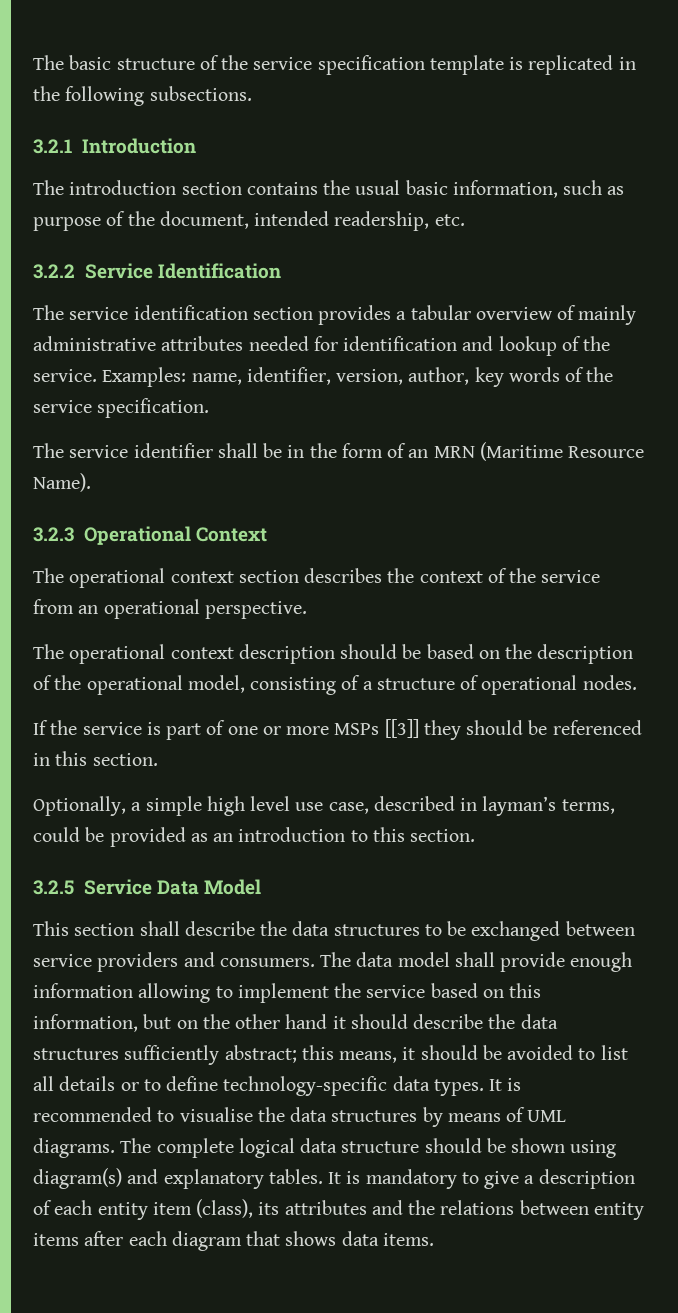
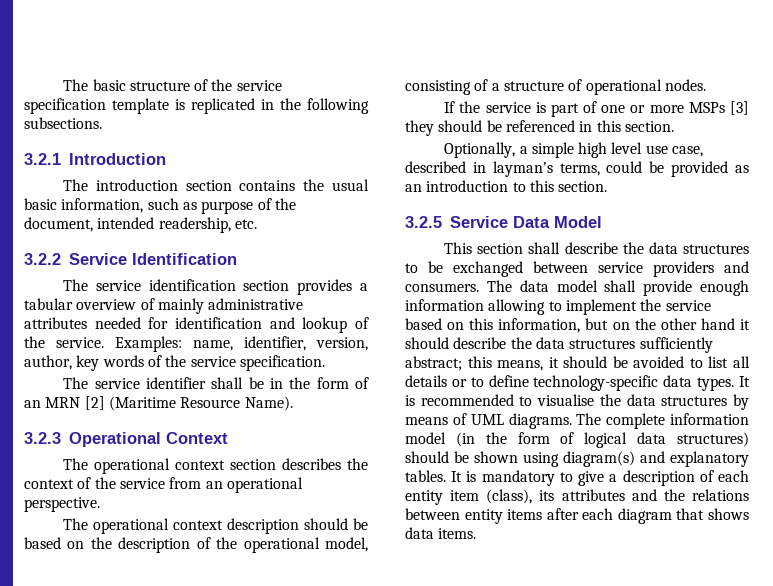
- The service identifier shall be in the form of an MRN (Maritime Resource Name).
+ The service identifier shall be in the form of an MRN [2] (Maritime Resource Name).
- If the service is part of one or more MSPs [[3]] they should be referenced in this section.
+ If the service is part of one or more MSPs [3] they should be referenced in this section.
- The complete logical data structure should be shown using diagram(s) and explanatory tables.
+ The complete information model (in the form of logical data structures) should be shown using diagram(s) and explanatory tables.

